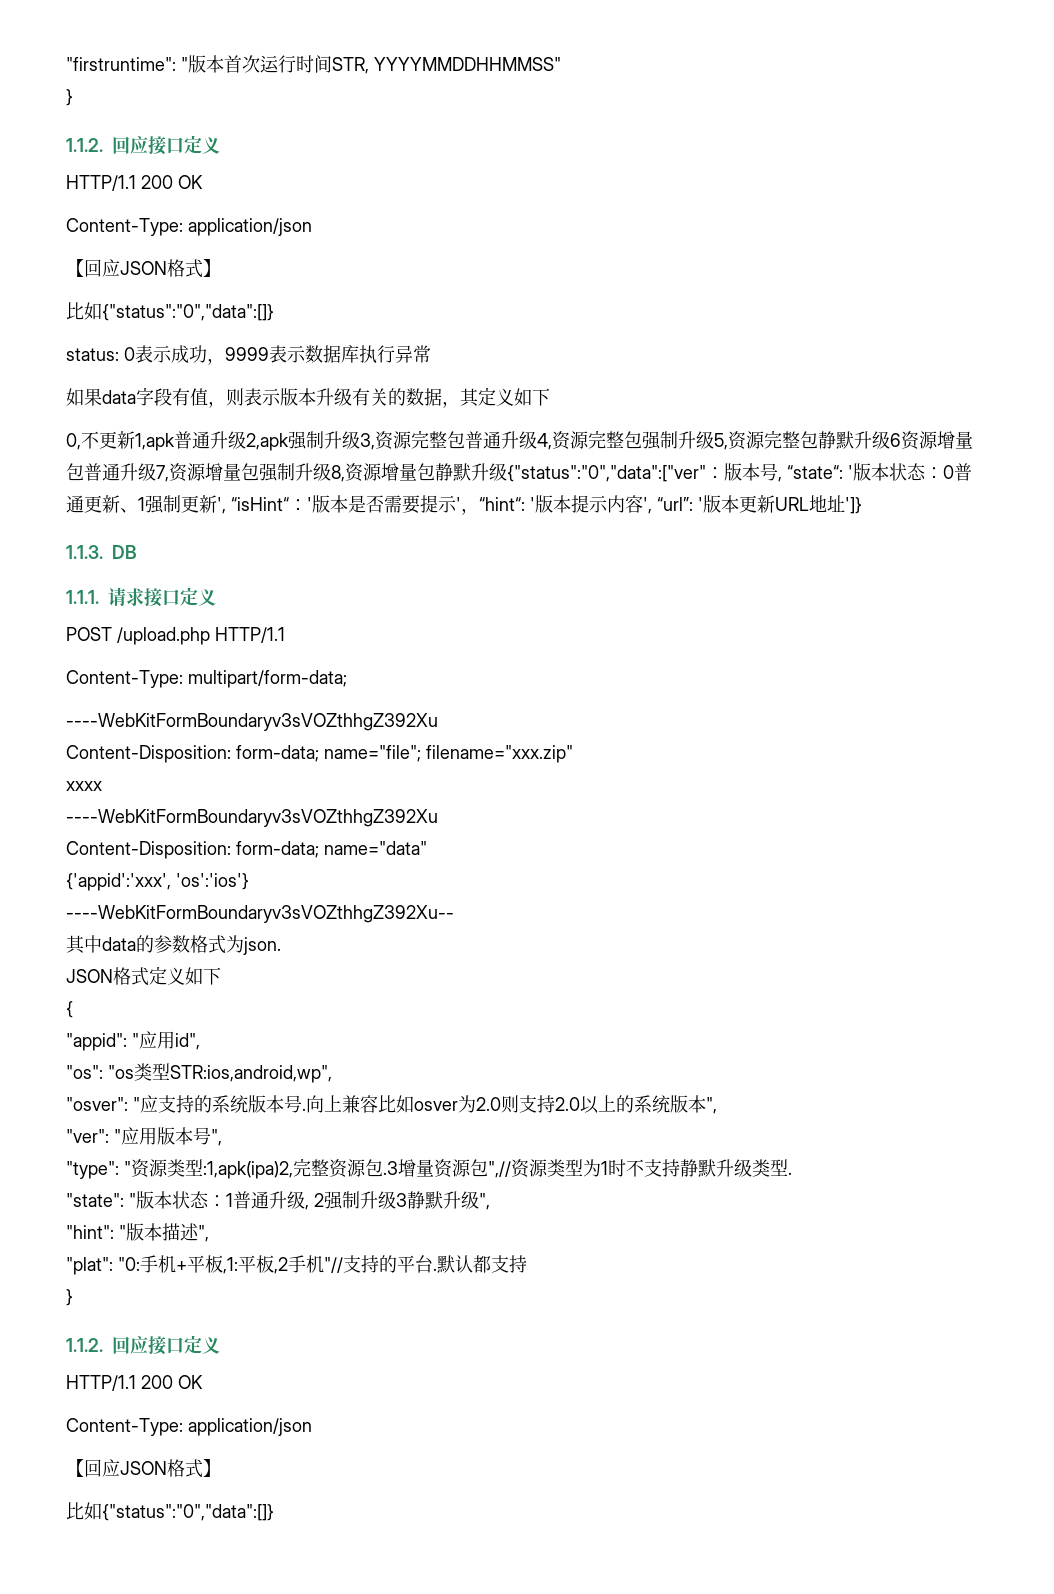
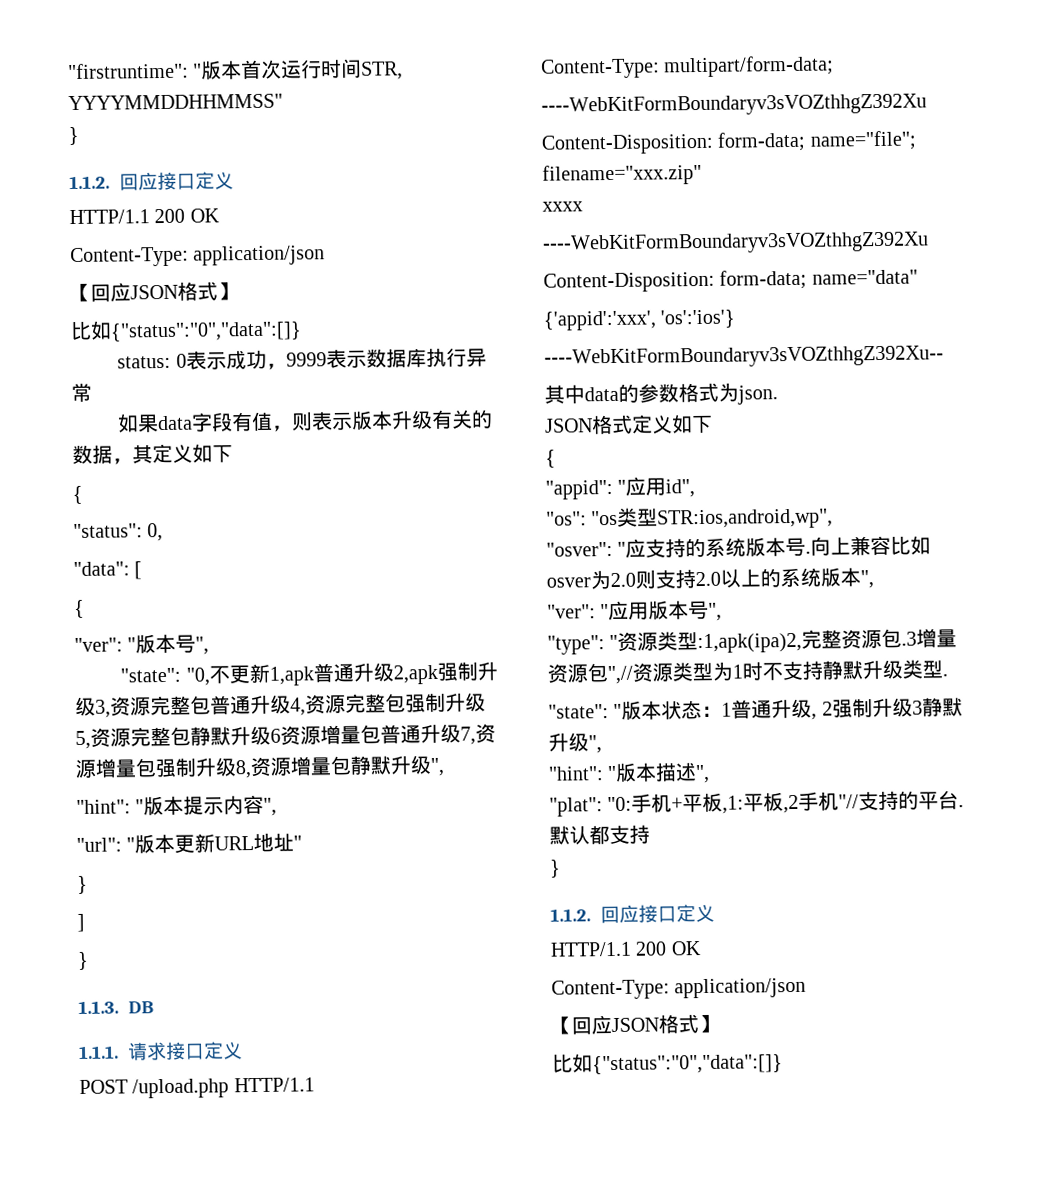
  如果data字段有值，则表示版本升级有关的数据，其定义如下
- 0,不更新1,apk普通升级2,apk强制升级3,资源完整包普通升级4,资源完整包强制升级5,资源完整包静默升级6资源增量包普通升级7,资源增量包强制升级8,资源增量包静默升级{"status":"0","data":["ver"：版本号, “state“: '版本状态：0普通更新、1强制更新', “isHint“：'版本是否需要提示'，“hint“: '版本提示内容', “url”: '版本更新URL地址']}
+ {
+ "status": 0,
+ "data": [
+ {
+ "ver": "版本号",
+ "state": "0,不更新1,apk普通升级2,apk强制升级3,资源完整包普通升级4,资源完整包强制升级5,资源完整包静默升级6资源增量包普通升级7,资源增量包强制升级8,资源增量包静默升级",
+ "hint": "版本提示内容",
+ "url": "版本更新URL地址"
+ }
+ ]
+ }

